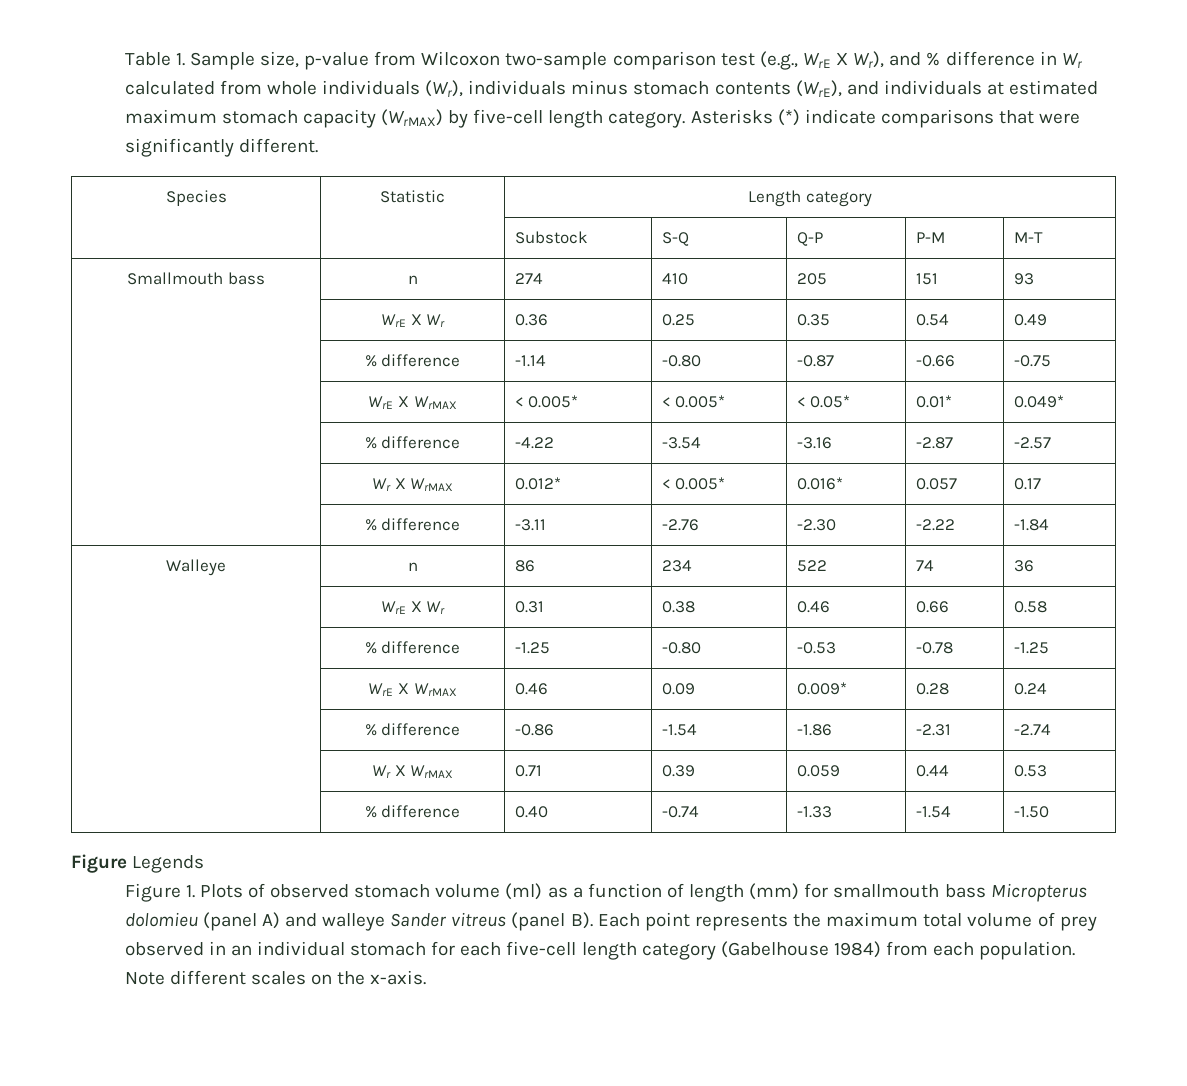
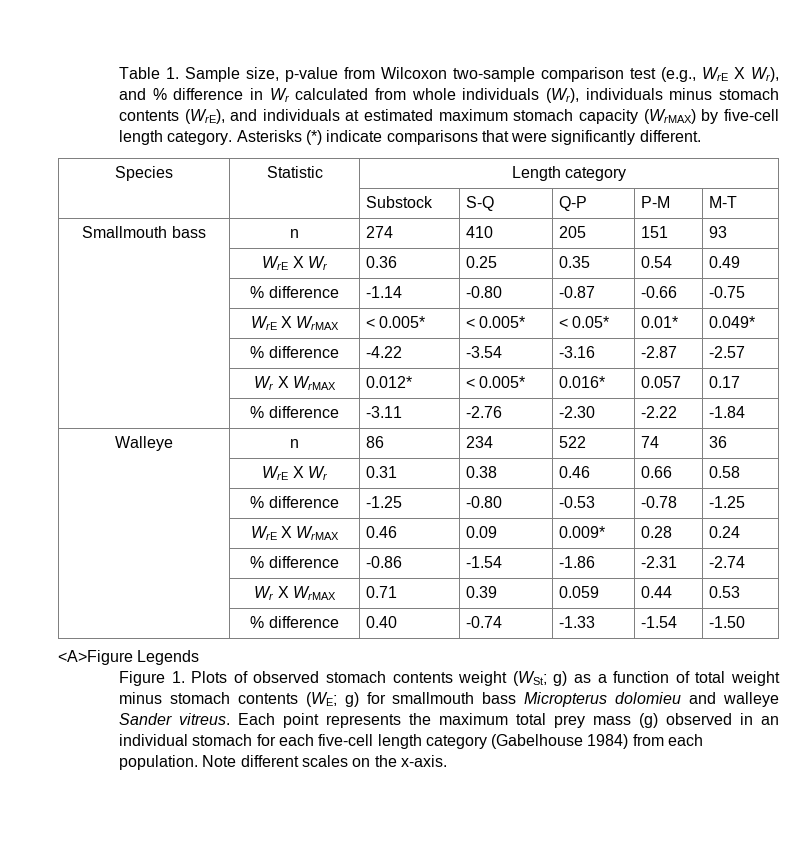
- Figure Legends
+ <A>Figure Legends
- Figure 1. Plots of observed stomach volume (ml) as a function of length (mm) for smallmouth bass Micropterus dolomieu (panel A) and walleye Sander vitreus (panel B). Each point represents the maximum total volume of prey observed in an individual stomach for each five-cell length category (Gabelhouse 1984) from each population.
+ Figure 1. Plots of observed stomach contents weight (WSt; g) as a function of total weight minus stomach contents (WE; g) for smallmouth bass Micropterus dolomieu and walleye Sander vitreus. Each point represents the maximum total prey mass (g) observed in an individual stomach for each five-cell length category (Gabelhouse 1984) from each population.

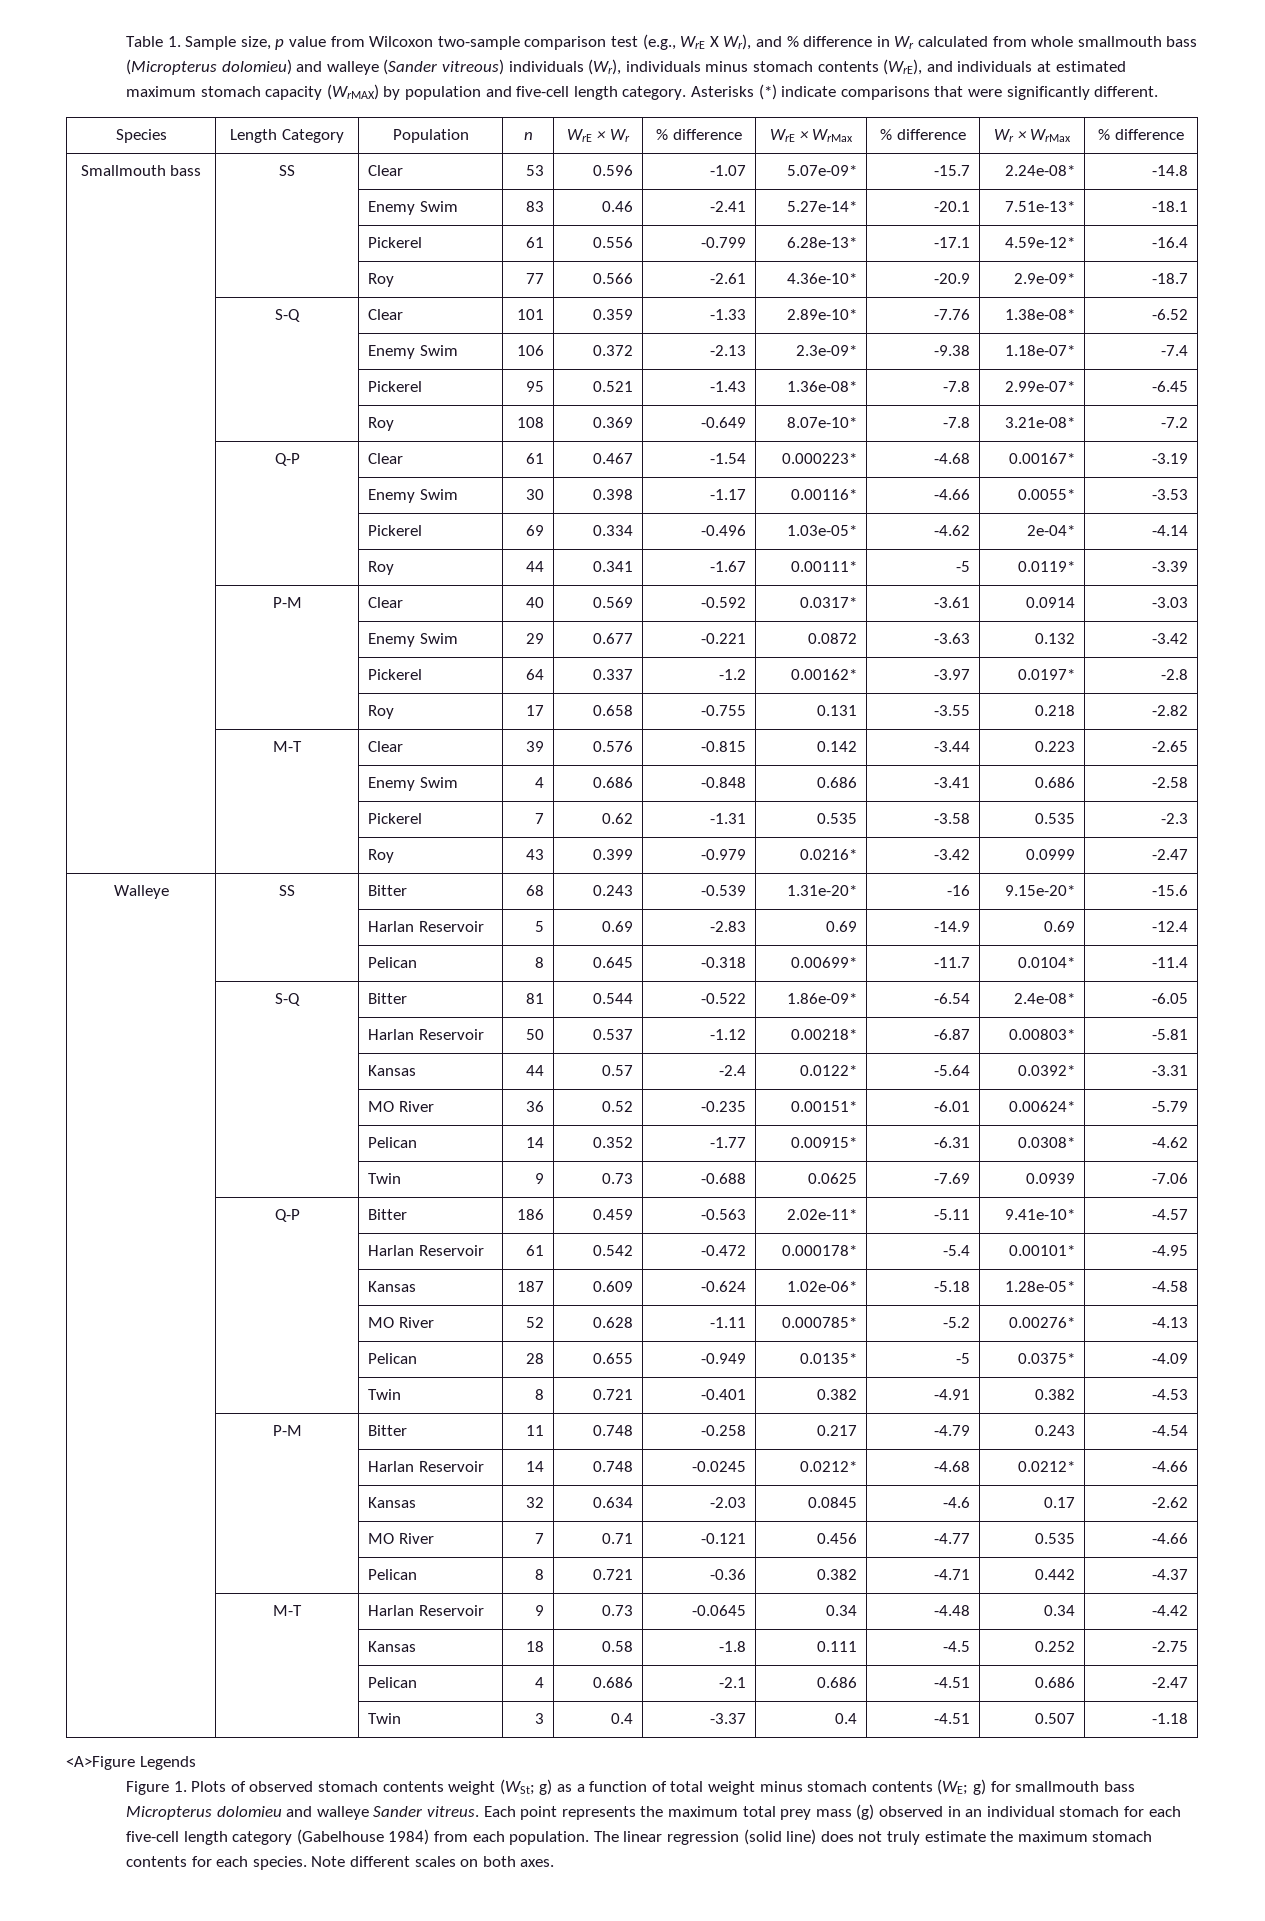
- Table 1. Sample size, p-value from Wilcoxon two-sample comparison test (e.g., WrE X Wr), and % difference in Wr calculated from whole individuals (Wr), individuals minus stomach contents (WrE), and individuals at estimated maximum stomach capacity (WrMAX) by five-cell length category.
+ Table 1. Sample size, p value from Wilcoxon two-sample comparison test (e.g., WrE X Wr), and % difference in Wr calculated from whole smallmouth bass (Micropterus dolomieu) and walleye (Sander vitreous) individuals (Wr), individuals minus stomach contents (WrE), and individuals at estimated maximum stomach capacity (WrMAX) by population and five-cell length category.
- Species | Statistic | Length category
- | | Substock | S-Q | Q-P | P-M | M-T
- Smallmouth bass | n | 274 | 410 | 205 | 151 | 93
- | WrE X Wr | 0.36 | 0.25 | 0.35 | 0.54 | 0.49
- | % difference | -1.14 | -0.80 | -0.87 | -0.66 | -0.75
- | WrE X WrMAX | < 0.005* | < 0.005* | < 0.05* | 0.01* | 0.049*
- | % difference | -4.22 | -3.54 | -3.16 | -2.87 | -2.57
- | Wr X WrMAX | 0.012* | < 0.005* | 0.016* | 0.057 | 0.17
- | % difference | -3.11 | -2.76 | -2.30 | -2.22 | -1.84
- Walleye | n | 86 | 234 | 522 | 74 | 36
- | WrE X Wr | 0.31 | 0.38 | 0.46 | 0.66 | 0.58
- | % difference | -1.25 | -0.80 | -0.53 | -0.78 | -1.25
- | WrE X WrMAX | 0.46 | 0.09 | 0.009* | 0.28 | 0.24
- | % difference | -0.86 | -1.54 | -1.86 | -2.31 | -2.74
- | Wr X WrMAX | 0.71 | 0.39 | 0.059 | 0.44 | 0.53
- | % difference | 0.40 | -0.74 | -1.33 | -1.54 | -1.50
+ Species | Length Category | Population | n | WrE × Wr | % difference | WrE × WrMax | % difference | Wr × WrMax | % difference
+ Smallmouth bass | SS | Clear | 53 | 0.596 | -1.07 | 5.07e-09* | -15.7 | 2.24e-08* | -14.8
+ | | Enemy Swim | 83 | 0.46 | -2.41 | 5.27e-14* | -20.1 | 7.51e-13* | -18.1
+ | | Pickerel | 61 | 0.556 | -0.799 | 6.28e-13* | -17.1 | 4.59e-12* | -16.4
+ | | Roy | 77 | 0.566 | -2.61 | 4.36e-10* | -20.9 | 2.9e-09* | -18.7
+ | S-Q | Clear | 101 | 0.359 | -1.33 | 2.89e-10* | -7.76 | 1.38e-08* | -6.52
+ | | Enemy Swim | 106 | 0.372 | -2.13 | 2.3e-09* | -9.38 | 1.18e-07* | -7.4
+ | | Pickerel | 95 | 0.521 | -1.43 | 1.36e-08* | -7.8 | 2.99e-07* | -6.45
+ | | Roy | 108 | 0.369 | -0.649 | 8.07e-10* | -7.8 | 3.21e-08* | -7.2
+ | Q-P | Clear | 61 | 0.467 | -1.54 | 0.000223* | -4.68 | 0.00167* | -3.19
+ | | Enemy Swim | 30 | 0.398 | -1.17 | 0.00116* | -4.66 | 0.0055* | -3.53
+ | | Pickerel | 69 | 0.334 | -0.496 | 1.03e-05* | -4.62 | 2e-04* | -4.14
+ | | Roy | 44 | 0.341 | -1.67 | 0.00111* | -5 | 0.0119* | -3.39
+ | P-M | Clear | 40 | 0.569 | -0.592 | 0.0317* | -3.61 | 0.0914 | -3.03
+ | | Enemy Swim | 29 | 0.677 | -0.221 | 0.0872 | -3.63 | 0.132 | -3.42
+ | | Pickerel | 64 | 0.337 | -1.2 | 0.00162* | -3.97 | 0.0197* | -2.8
+ | | Roy | 17 | 0.658 | -0.755 | 0.131 | -3.55 | 0.218 | -2.82
+ | M-T | Clear | 39 | 0.576 | -0.815 | 0.142 | -3.44 | 0.223 | -2.65
+ | | Enemy Swim | 4 | 0.686 | -0.848 | 0.686 | -3.41 | 0.686 | -2.58
+ | | Pickerel | 7 | 0.62 | -1.31 | 0.535 | -3.58 | 0.535 | -2.3
+ | | Roy | 43 | 0.399 | -0.979 | 0.0216* | -3.42 | 0.0999 | -2.47
+ Walleye | SS | Bitter | 68 | 0.243 | -0.539 | 1.31e-20* | -16 | 9.15e-20* | -15.6
+ | | Harlan Reservoir | 5 | 0.69 | -2.83 | 0.69 | -14.9 | 0.69 | -12.4
+ | | Pelican | 8 | 0.645 | -0.318 | 0.00699* | -11.7 | 0.0104* | -11.4
+ | S-Q | Bitter | 81 | 0.544 | -0.522 | 1.86e-09* | -6.54 | 2.4e-08* | -6.05
+ | | Harlan Reservoir | 50 | 0.537 | -1.12 | 0.00218* | -6.87 | 0.00803* | -5.81
+ | | Kansas | 44 | 0.57 | -2.4 | 0.0122* | -5.64 | 0.0392* | -3.31
+ | | MO River | 36 | 0.52 | -0.235 | 0.00151* | -6.01 | 0.00624* | -5.79
+ | | Pelican | 14 | 0.352 | -1.77 | 0.00915* | -6.31 | 0.0308* | -4.62
+ | | Twin | 9 | 0.73 | -0.688 | 0.0625 | -7.69 | 0.0939 | -7.06
+ | Q-P | Bitter | 186 | 0.459 | -0.563 | 2.02e-11* | -5.11 | 9.41e-10* | -4.57
+ | | Harlan Reservoir | 61 | 0.542 | -0.472 | 0.000178* | -5.4 | 0.00101* | -4.95
+ | | Kansas | 187 | 0.609 | -0.624 | 1.02e-06* | -5.18 | 1.28e-05* | -4.58
+ | | MO River | 52 | 0.628 | -1.11 | 0.000785* | -5.2 | 0.00276* | -4.13
+ | | Pelican | 28 | 0.655 | -0.949 | 0.0135* | -5 | 0.0375* | -4.09
+ | | Twin | 8 | 0.721 | -0.401 | 0.382 | -4.91 | 0.382 | -4.53
+ | P-M | Bitter | 11 | 0.748 | -0.258 | 0.217 | -4.79 | 0.243 | -4.54
+ | | Harlan Reservoir | 14 | 0.748 | -0.0245 | 0.0212* | -4.68 | 0.0212* | -4.66
+ | | Kansas | 32 | 0.634 | -2.03 | 0.0845 | -4.6 | 0.17 | -2.62
+ | | MO River | 7 | 0.71 | -0.121 | 0.456 | -4.77 | 0.535 | -4.66
+ | | Pelican | 8 | 0.721 | -0.36 | 0.382 | -4.71 | 0.442 | -4.37
+ | M-T | Harlan Reservoir | 9 | 0.73 | -0.0645 | 0.34 | -4.48 | 0.34 | -4.42
+ | | Kansas | 18 | 0.58 | -1.8 | 0.111 | -4.5 | 0.252 | -2.75
+ | | Pelican | 4 | 0.686 | -2.1 | 0.686 | -4.51 | 0.686 | -2.47
+ | | Twin | 3 | 0.4 | -3.37 | 0.4 | -4.51 | 0.507 | -1.18
+ The linear regression (solid line) does not truly estimate the maximum stomach contents for each species.
- Note different scales on the x-axis.
+ Note different scales on both axes.

